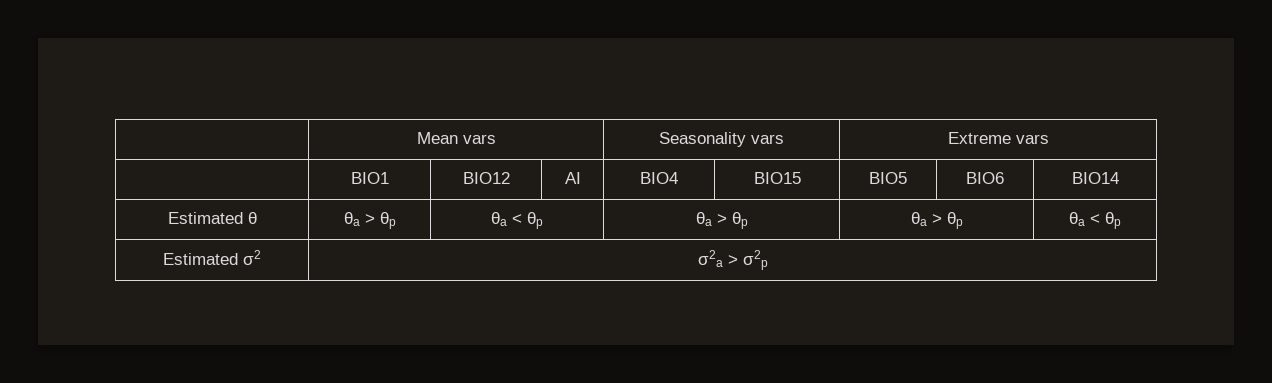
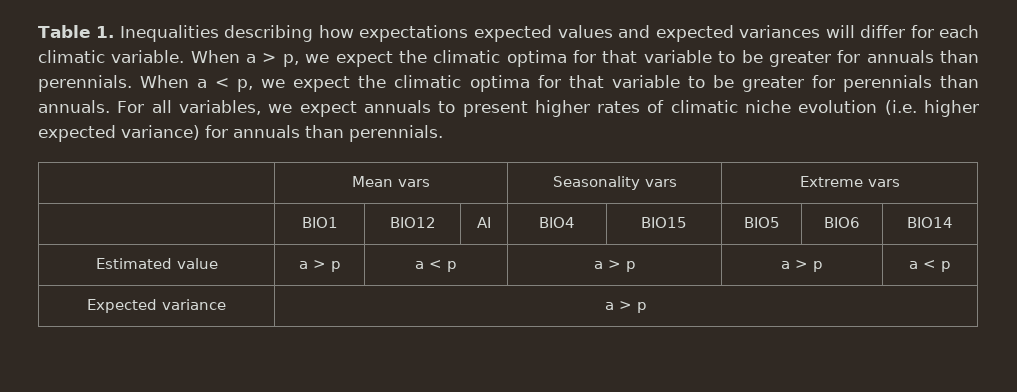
+ Table 1. Inequalities describing how expectations expected values and expected variances will differ for each climatic variable. When a > p, we expect the climatic optima for that variable to be greater for annuals than perennials. When a < p, we expect the climatic optima for that variable to be greater for perennials than annuals. For all variables, we expect annuals to present higher rates of climatic niche evolution (i.e. higher expected variance) for annuals than perennials.
- Estimated θ | θa > θp | θa < θp | θa > θp | θa > θp | θa < θp
- Estimated σ2 | σ2a > σ2p
+ Estimated value | a > p | a < p | a > p | a > p | a < p
+ Expected variance | a > p

